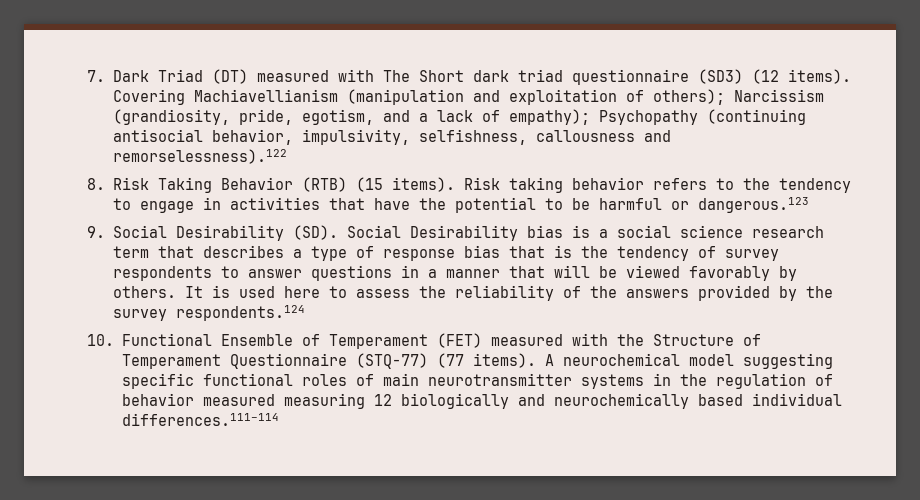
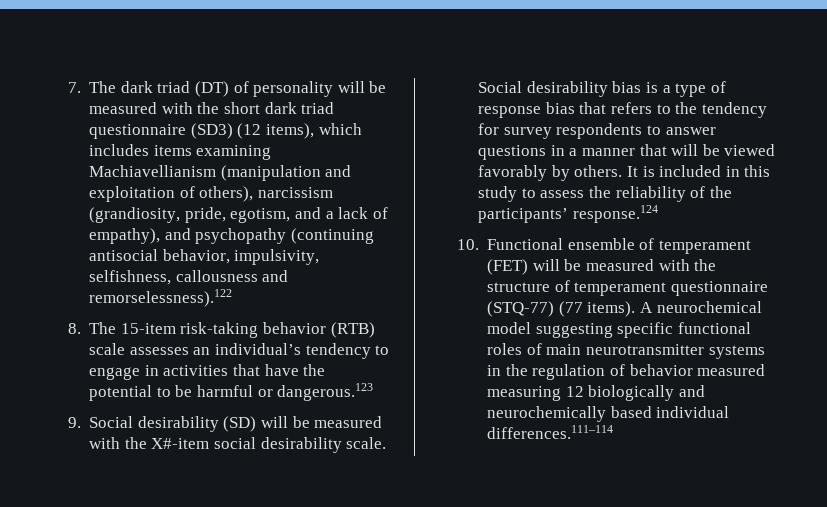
- 7. Dark Triad (DT) measured with The Short dark triad questionnaire (SD3) (12 items). Covering Machiavellianism (manipulation and exploitation of others); Narcissism (grandiosity, pride, egotism, and a lack of empathy); Psychopathy (continuing antisocial behavior, impulsivity, selfishness, callousness and remorselessness).122
+ 7. The dark triad (DT) of personality will be measured with the short dark triad questionnaire (SD3) (12 items), which includes items examining Machiavellianism (manipulation and exploitation of others), narcissism (grandiosity, pride, egotism, and a lack of empathy), and psychopathy (continuing antisocial behavior, impulsivity, selfishness, callousness and remorselessness).122
- 8. Risk Taking Behavior (RTB) (15 items). Risk taking behavior refers to the tendency to engage in activities that have the potential to be harmful or dangerous.123
+ 8. The 15-item risk-taking behavior (RTB) scale assesses an individual’s tendency to engage in activities that have the potential to be harmful or dangerous.123
- 9. Social Desirability (SD). Social Desirability bias is a social science research term that describes a type of response bias that is the tendency of survey respondents to answer questions in a manner that will be viewed favorably by others.
+ 9. Social desirability (SD) will be measured with the X#-item social desirability scale. Social desirability bias is a type of response bias that refers to the tendency for survey respondents to answer questions in a manner that will be viewed favorably by others.
- It is used here to assess the reliability of the answers provided by the survey respondents.124
- 10. Functional Ensemble of Temperament (FET) measured with the Structure of Temperament Questionnaire (STQ-77) (77 items).
+ It is included in this study to assess the reliability of the participants’ response.124
+ 10. Functional ensemble of temperament (FET) will be measured with the structure of temperament questionnaire (STQ-77) (77 items).

